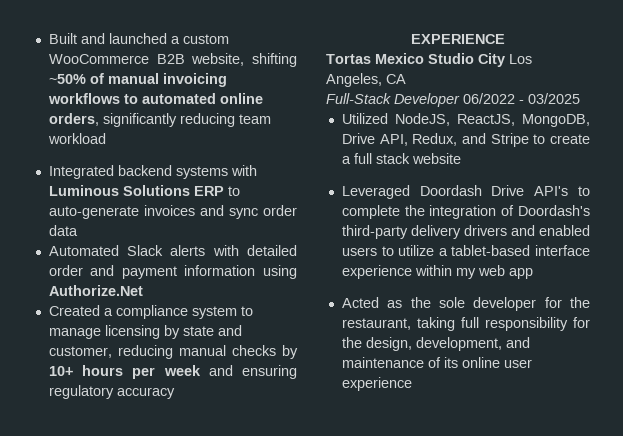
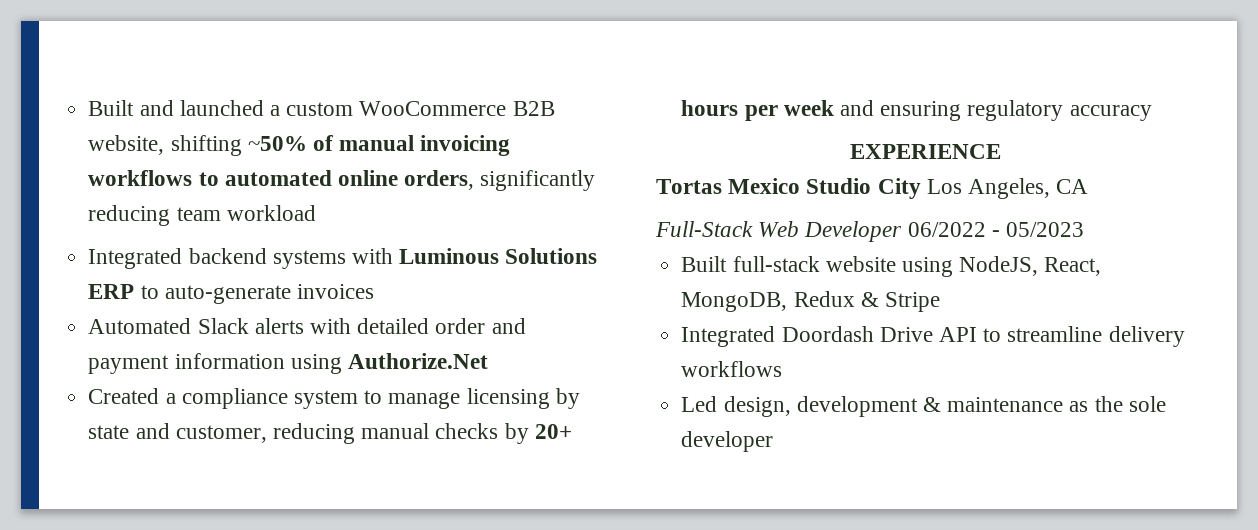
- Integrated backend systems with Luminous Solutions ERP to auto-generate invoices and sync order data
+ Integrated backend systems with Luminous Solutions ERP to auto-generate invoices
- Created a compliance system to manage licensing by state and customer, reducing manual checks by 10+ hours per week and ensuring regulatory accuracy
+ Created a compliance system to manage licensing by state and customer, reducing manual checks by 20+ hours per week and ensuring regulatory accuracy
- Full-Stack Developer 06/2022 - 03/2025
- Utilized NodeJS, ReactJS, MongoDB, Drive API, Redux, and Stripe to create a full stack website
- Leveraged Doordash Drive API's to complete the integration of Doordash's third-party delivery drivers and enabled users to utilize a tablet-based interface experience within my web app
- Acted as the sole developer for the restaurant, taking full responsibility for the design, development, and maintenance of its online user experience
+ Full-Stack Web Developer 06/2022 - 05/2023
+ Built full-stack website using NodeJS, React, MongoDB, Redux & Stripe
+ Integrated Doordash Drive API to streamline delivery workflows
+ Led design, development & maintenance as the sole developer

